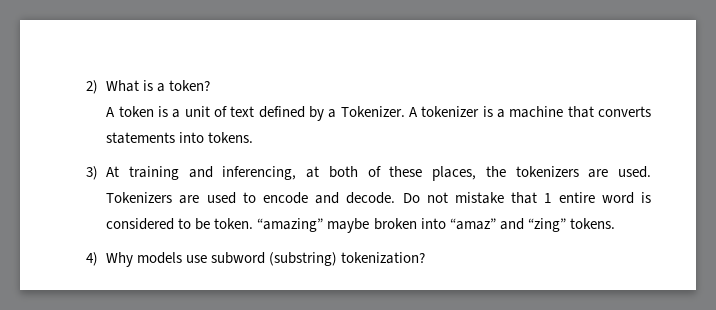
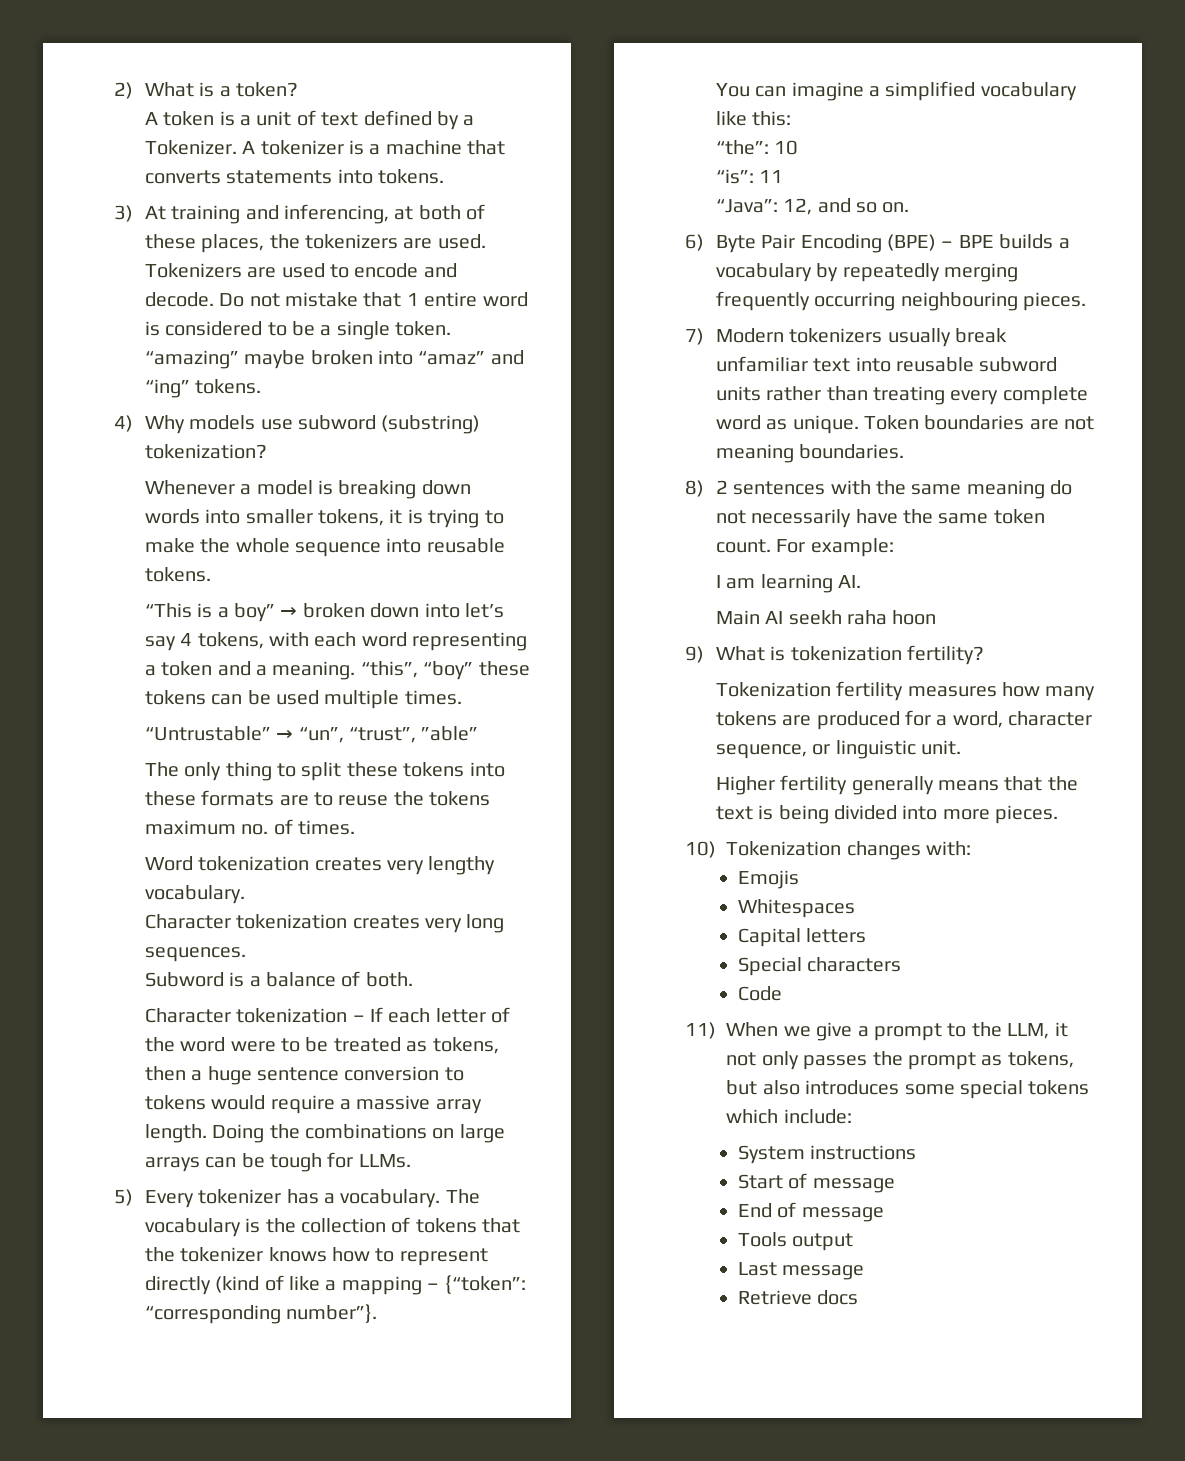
- Do not mistake that 1 entire word is considered to be token.
+ Do not mistake that 1 entire word is considered to be a single token.
- “amazing” maybe broken into “amaz” and “zing” tokens.
+ “amazing” maybe broken into “amaz” and “ing” tokens.
+ Whenever a model is breaking down words into smaller tokens, it is trying to make the whole sequence into reusable tokens.
+ “This is a boy” → broken down into let’s say 4 tokens, with each word representing a token and a meaning. “this”, “boy” these tokens can be used multiple times.
+ “Untrustable” → “un”, “trust”, ”able”
+ The only thing to split these tokens into these formats are to reuse the tokens maximum no. of times.
+ Word tokenization creates very lengthy vocabulary.
+ Character tokenization creates very long sequences.
+ Subword is a balance of both.
+ Character tokenization – If each letter of the word were to be treated as tokens, then a huge sentence conversion to tokens would require a massive array length. Doing the combinations on large arrays can be tough for LLMs.
+ 5) Every tokenizer has a vocabulary. The vocabulary is the collection of tokens that the tokenizer knows how to represent directly (kind of like a mapping – {“token”: “corresponding number”}.
+ You can imagine a simplified vocabulary like this:
+ “the”: 10
+ “is”: 11
+ “Java”: 12, and so on.
+ 6) Byte Pair Encoding (BPE) – BPE builds a vocabulary by repeatedly merging frequently occurring neighbouring pieces.
+ 7) Modern tokenizers usually break unfamiliar text into reusable subword units rather than treating every complete word as unique. Token boundaries are not meaning boundaries.
+ 8) 2 sentences with the same meaning do not necessarily have the same token count. For example:
+ I am learning AI.
+ Main AI seekh raha hoon
+ 9) What is tokenization fertility?
+ Tokenization fertility measures how many tokens are produced for a word, character sequence, or linguistic unit.
+ Higher fertility generally means that the text is being divided into more pieces.
+ 10) Tokenization changes with:
+ Emojis
+ Whitespaces
+ Capital letters
+ Special characters
+ Code
+ 11) When we give a prompt to the LLM, it not only passes the prompt as tokens, but also introduces some special tokens which include:
+ System instructions
+ Start of message
+ End of message
+ Tools output
+ Last message
+ Retrieve docs

